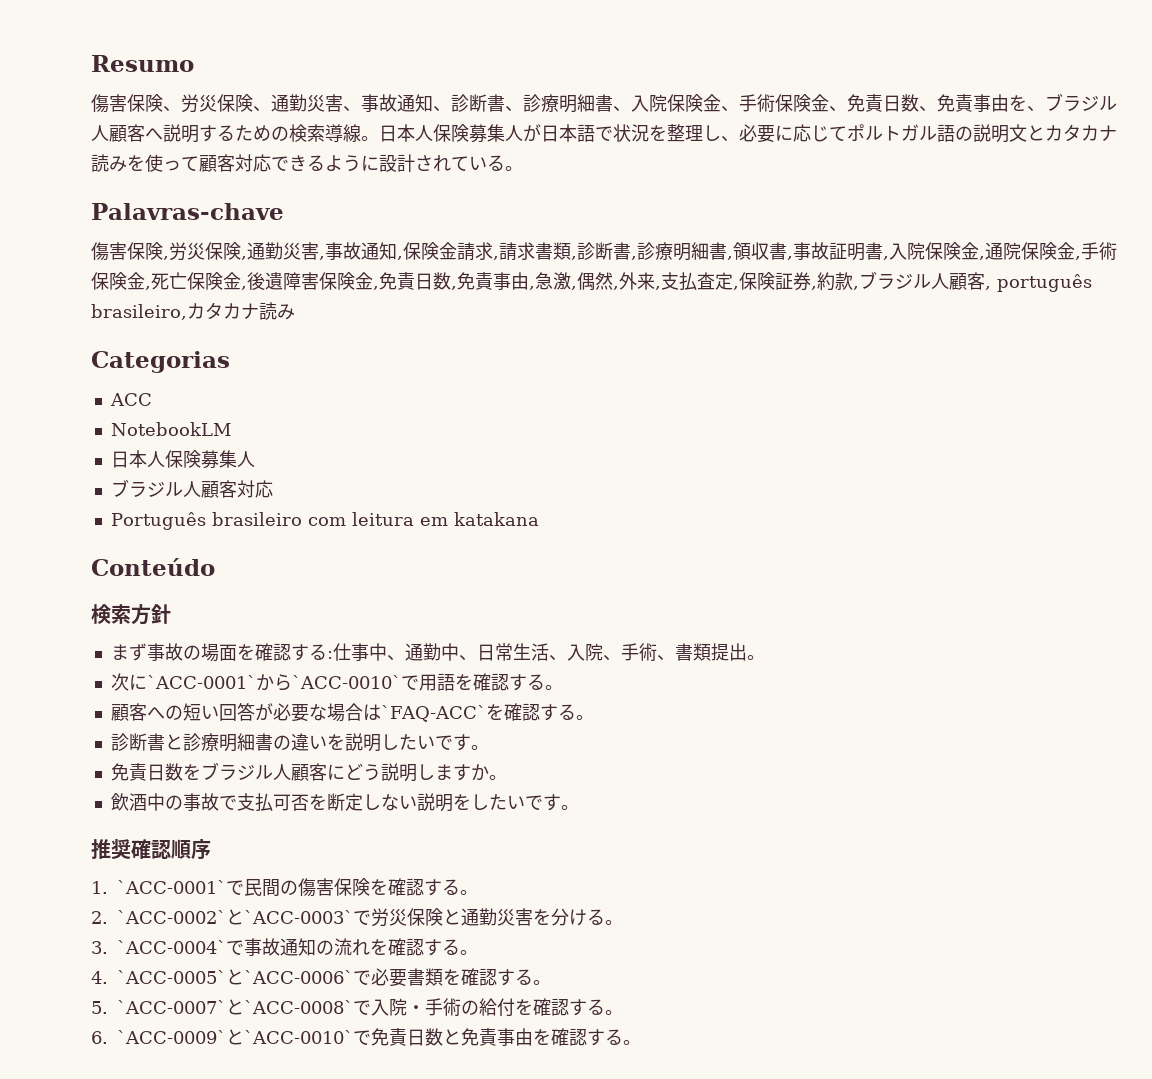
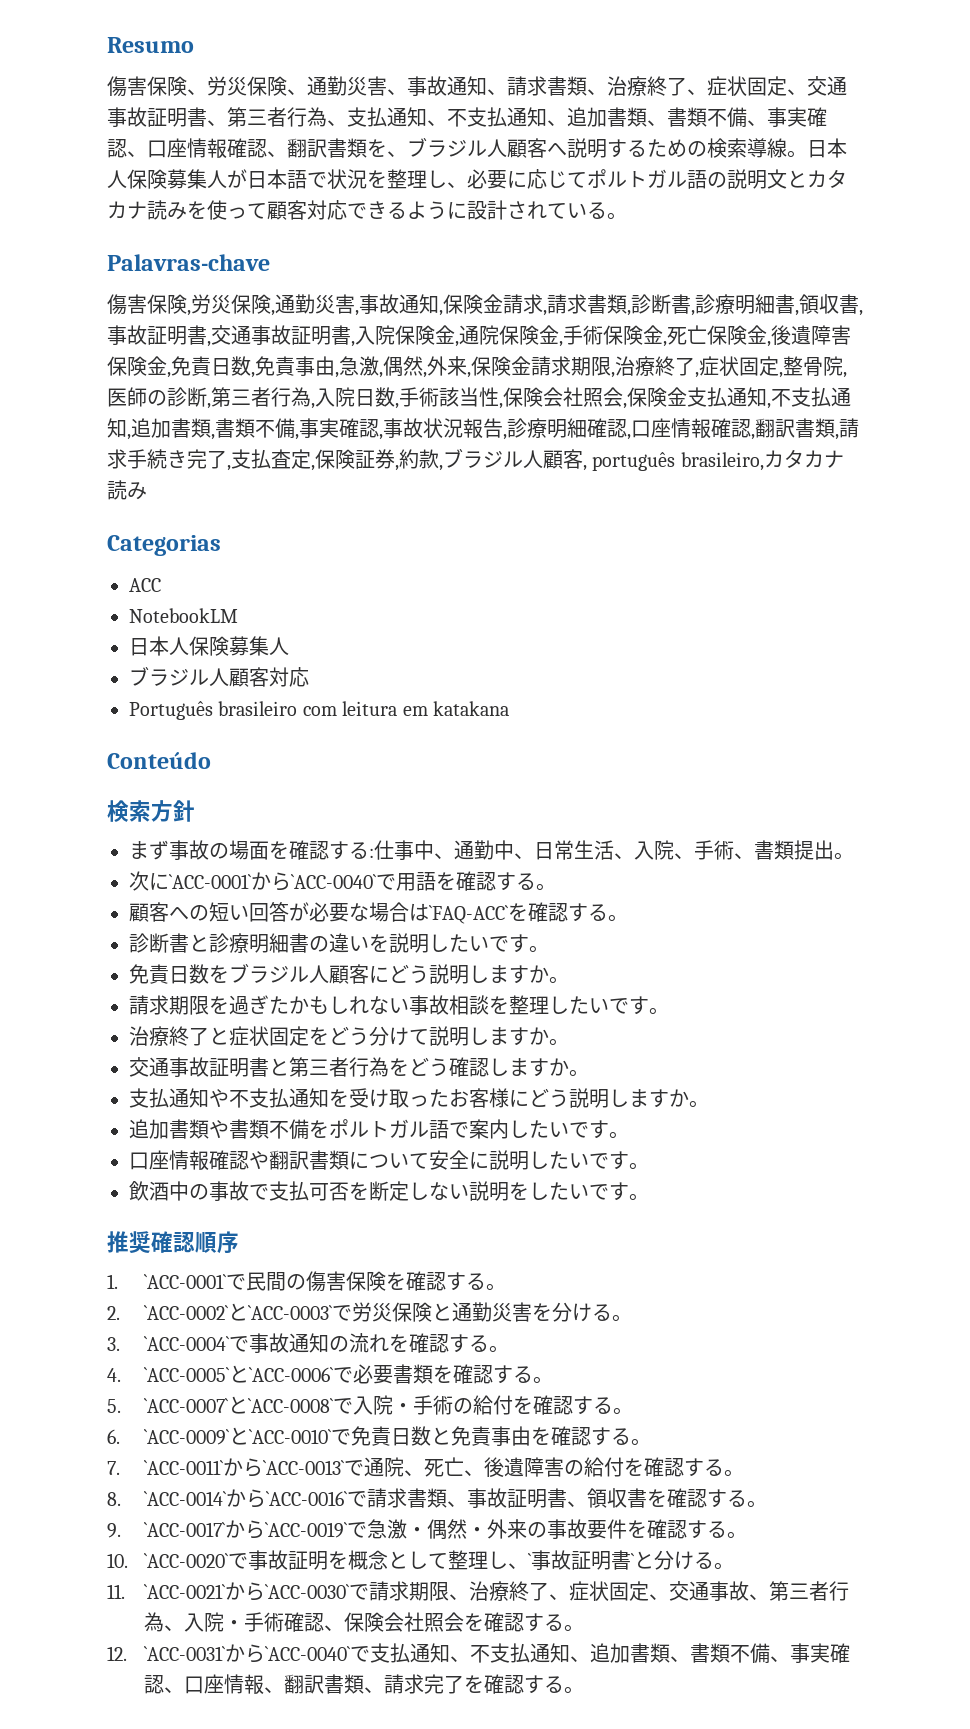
- 傷害保険、労災保険、通勤災害、事故通知、診断書、診療明細書、入院保険金、手術保険金、免責日数、免責事由を、ブラジル人顧客へ説明するための検索導線。
+ 傷害保険、労災保険、通勤災害、事故通知、請求書類、治療終了、症状固定、交通事故証明書、第三者行為、支払通知、不支払通知、追加書類、書類不備、事実確認、口座情報確認、翻訳書類を、ブラジル人顧客へ説明するための検索導線。
- 傷害保険,労災保険,通勤災害,事故通知,保険金請求,請求書類,診断書,診療明細書,領収書,事故証明書,入院保険金,通院保険金,手術保険金,死亡保険金,後遺障害保険金,免責日数,免責事由,急激,偶然,外来,支払査定,保険証券,約款,ブラジル人顧客, português brasileiro,カタカナ読み
+ 傷害保険,労災保険,通勤災害,事故通知,保険金請求,請求書類,診断書,診療明細書,領収書,事故証明書,交通事故証明書,入院保険金,通院保険金,手術保険金,死亡保険金,後遺障害保険金,免責日数,免責事由,急激,偶然,外来,保険金請求期限,治療終了,症状固定,整骨院,医師の診断,第三者行為,入院日数,手術該当性,保険会社照会,保険金支払通知,不支払通知,追加書類,書類不備,事実確認,事故状況報告,診療明細確認,口座情報確認,翻訳書類,請求手続き完了,支払査定,保険証券,約款,ブラジル人顧客, português brasileiro,カタカナ読み
- 次に`ACC-0001`から`ACC-0010`で用語を確認する。
+ 次に`ACC-0001`から`ACC-0040`で用語を確認する。
+ 請求期限を過ぎたかもしれない事故相談を整理したいです。
+ 治療終了と症状固定をどう分けて説明しますか。
+ 交通事故証明書と第三者行為をどう確認しますか。
+ 支払通知や不支払通知を受け取ったお客様にどう説明しますか。
+ 追加書類や書類不備をポルトガル語で案内したいです。
+ 口座情報確認や翻訳書類について安全に説明したいです。
+ 7. `ACC-0011`から`ACC-0013`で通院、死亡、後遺障害の給付を確認する。
+ 8. `ACC-0014`から`ACC-0016`で請求書類、事故証明書、領収書を確認する。
+ 9. `ACC-0017`から`ACC-0019`で急激・偶然・外来の事故要件を確認する。
+ 10. `ACC-0020`で事故証明を概念として整理し、`事故証明書`と分ける。
+ 11. `ACC-0021`から`ACC-0030`で請求期限、治療終了、症状固定、交通事故、第三者行為、入院・手術確認、保険会社照会を確認する。
+ 12. `ACC-0031`から`ACC-0040`で支払通知、不支払通知、追加書類、書類不備、事実確認、口座情報、翻訳書類、請求完了を確認する。

